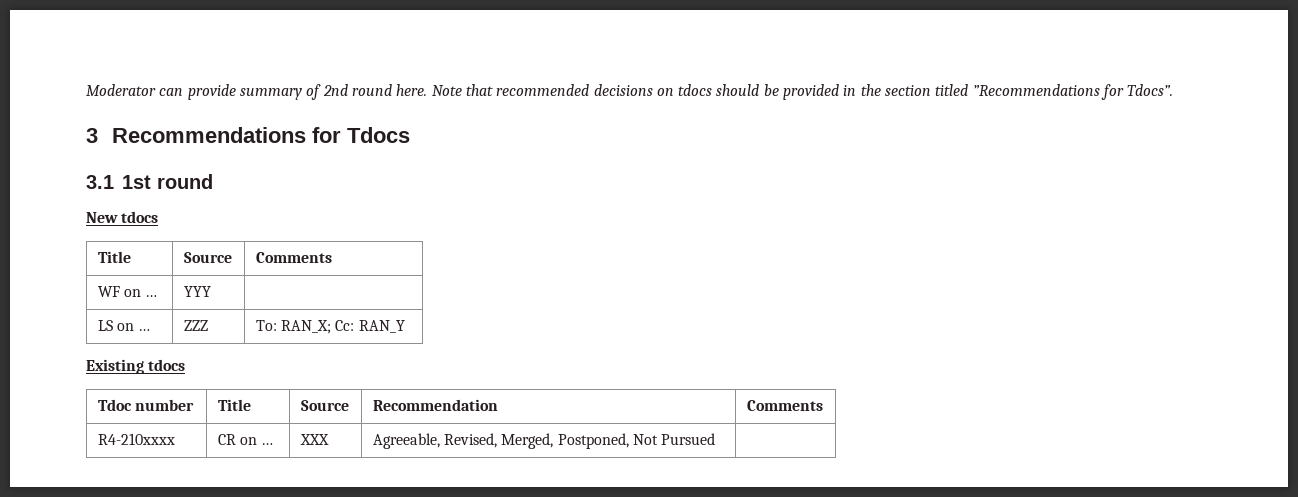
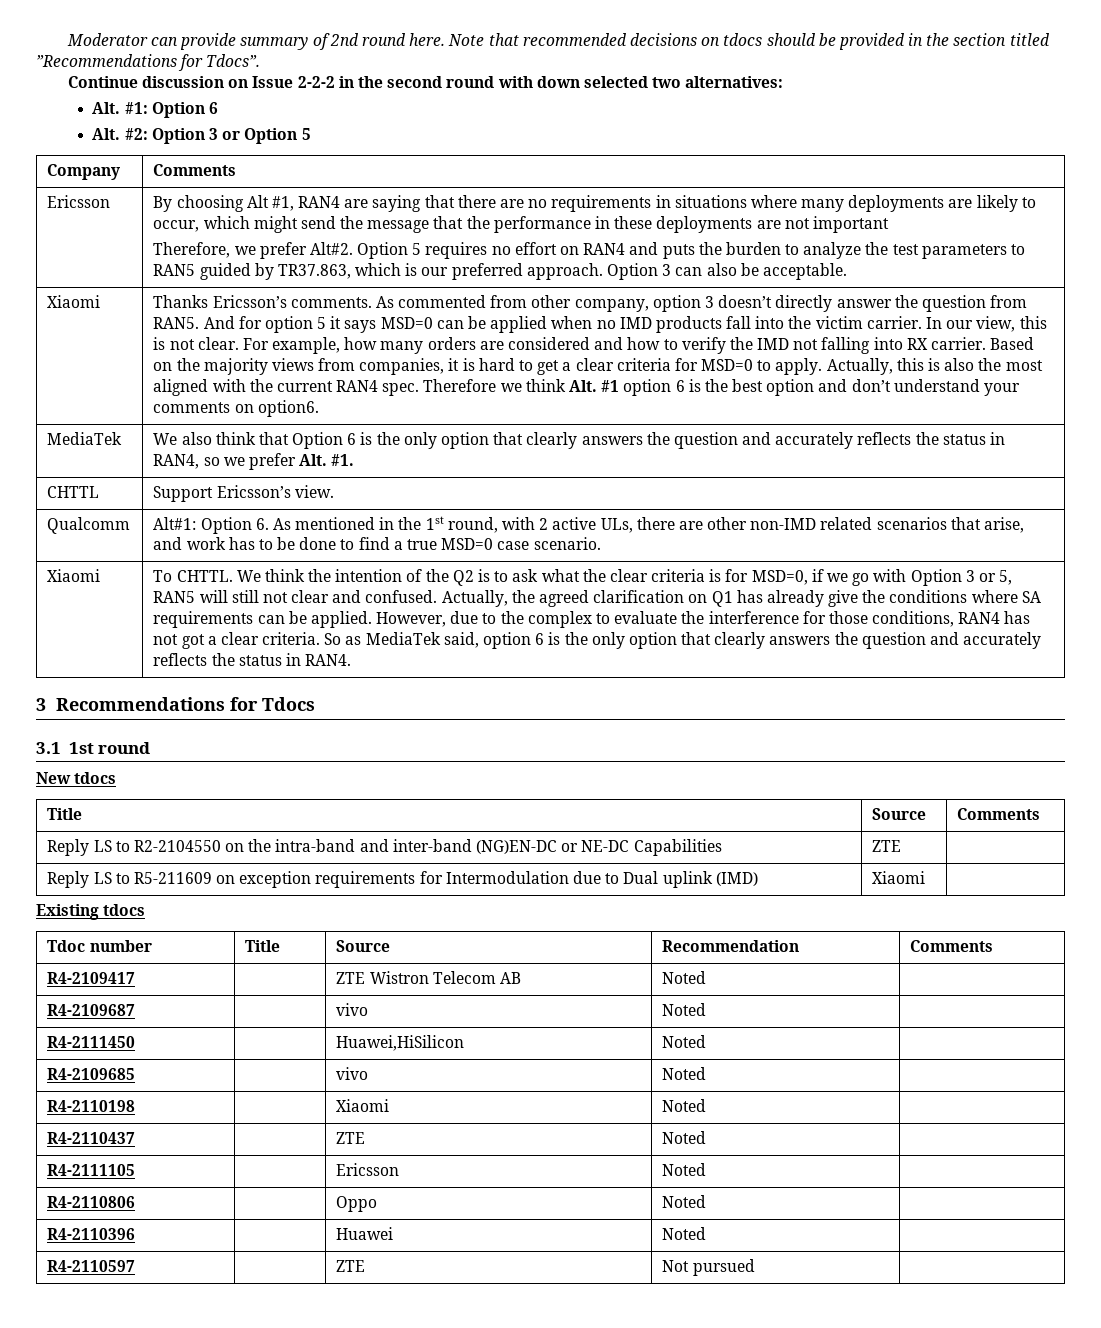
+ Continue discussion on Issue 2-2-2 in the second round with down selected two alternatives:
+ Alt. #1: Option 6
+ Alt. #2: Option 3 or Option 5
+ Company | Comments
+ Ericsson | By choosing Alt #1, RAN4 are saying that there are no requirements in situations where many deployments are likely to occur, which might send the message that the performance in these deployments are not important
+ Therefore, we prefer Alt#2. Option 5 requires no effort on RAN4 and puts the burden to analyze the test parameters to RAN5 guided by TR37.863, which is our preferred approach. Option 3 can also be acceptable.
+ Xiaomi | Thanks Ericsson’s comments. As commented from other company, option 3 doesn’t directly answer the question from RAN5. And for option 5 it says MSD=0 can be applied when no IMD products fall into the victim carrier. In our view, this is not clear. For example, how many orders are considered and how to verify the IMD not falling into RX carrier. Based on the majority views from companies, it is hard to get a clear criteria for MSD=0 to apply. Actually, this is also the most aligned with the current RAN4 spec. Therefore we think Alt. #1 option 6 is the best option and don’t understand your comments on option6.
+ MediaTek | We also think that Option 6 is the only option that clearly answers the question and accurately reflects the status in RAN4, so we prefer Alt. #1.
+ CHTTL | Support Ericsson’s view.
+ Qualcomm | Alt#1: Option 6. As mentioned in the 1st round, with 2 active ULs, there are other non-IMD related scenarios that arise, and work has to be done to find a true MSD=0 case scenario.
+ Xiaomi | To CHTTL. We think the intention of the Q2 is to ask what the clear criteria is for MSD=0, if we go with Option 3 or 5, RAN5 will still not clear and confused. Actually, the agreed clarification on Q1 has already give the conditions where SA requirements can be applied. However, due to the complex to evaluate the interference for those conditions, RAN4 has not got a clear criteria. So as MediaTek said, option 6 is the only option that clearly answers the question and accurately reflects the status in RAN4.
- WF on … | YYY |
- LS on … | ZZZ | To: RAN_X; Cc: RAN_Y
+ Reply LS to R2-2104550 on the intra-band and inter-band (NG)EN-DC or NE-DC Capabilities | ZTE |
+ Reply LS to R5-211609 on exception requirements for Intermodulation due to Dual uplink (IMD) | Xiaomi |
- R4-210xxxx | CR on … | XXX | Agreeable, Revised, Merged, Postponed, Not Pursued |
+ R4-2109417 | | ZTE Wistron Telecom AB | Noted |
+ R4-2109687 | | vivo | Noted |
+ R4-2111450 | | Huawei,HiSilicon | Noted |
+ R4-2109685 | | vivo | Noted |
+ R4-2110198 | | Xiaomi | Noted |
+ R4-2110437 | | ZTE | Noted |
+ R4-2111105 | | Ericsson | Noted |
+ R4-2110806 | | Oppo | Noted |
+ R4-2110396 | | Huawei | Noted |
+ R4-2110597 | | ZTE | Not pursued |

